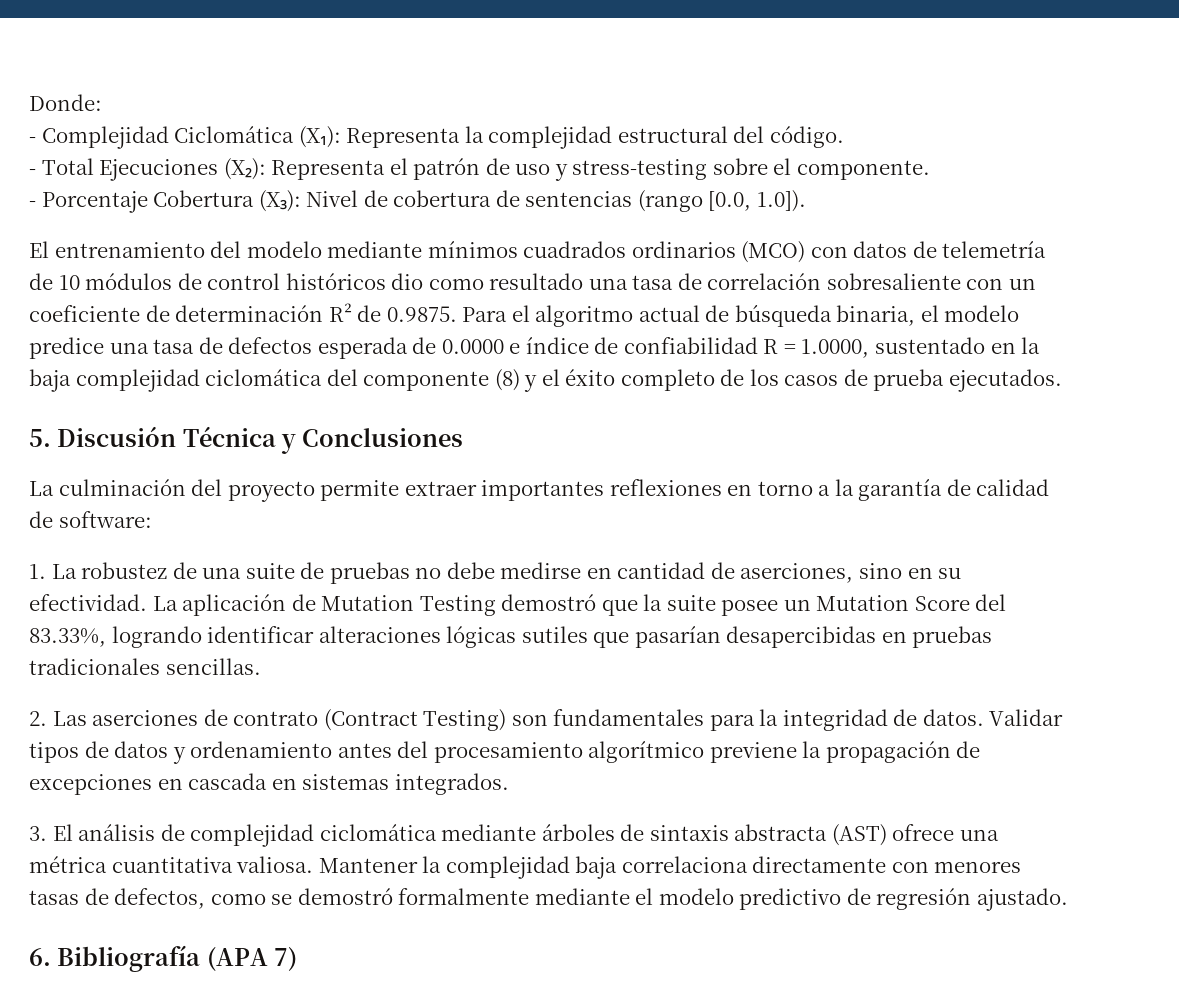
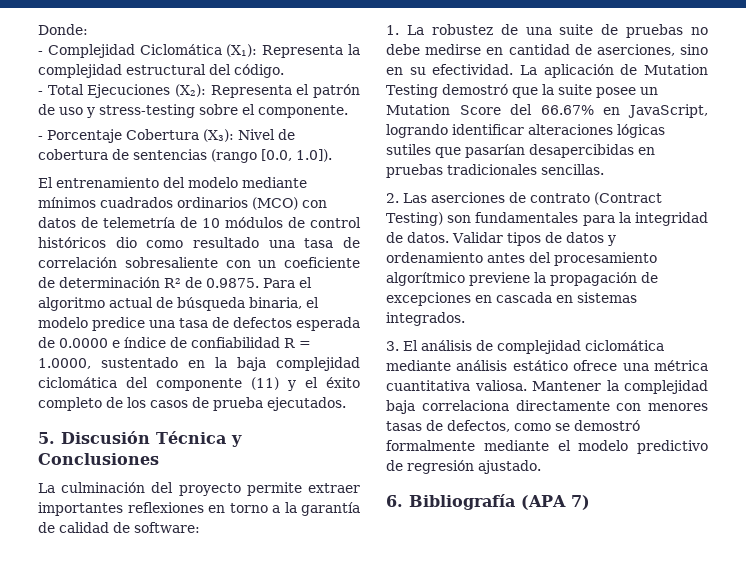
- El entrenamiento del modelo mediante mínimos cuadrados ordinarios (MCO) con datos de telemetría de 10 módulos de control históricos dio como resultado una tasa de correlación sobresaliente con un coeficiente de determinación R² de 0.9875. Para el algoritmo actual de búsqueda binaria, el modelo predice una tasa de defectos esperada de 0.0000 e índice de confiabilidad R = 1.0000, sustentado en la baja complejidad ciclomática del componente (8) y el éxito completo de los casos de prueba ejecutados.
+ El entrenamiento del modelo mediante mínimos cuadrados ordinarios (MCO) con datos de telemetría de 10 módulos de control históricos dio como resultado una tasa de correlación sobresaliente con un coeficiente de determinación R² de 0.9875. Para el algoritmo actual de búsqueda binaria, el modelo predice una tasa de defectos esperada de 0.0000 e índice de confiabilidad R = 1.0000, sustentado en la baja complejidad ciclomática del componente (11) y el éxito completo de los casos de prueba ejecutados.
- La aplicación de Mutation Testing demostró que la suite posee un Mutation Score del 83.33%, logrando identificar alteraciones lógicas sutiles que pasarían desapercibidas en pruebas tradicionales sencillas.
+ La aplicación de Mutation Testing demostró que la suite posee un Mutation Score del 66.67% en JavaScript, logrando identificar alteraciones lógicas sutiles que pasarían desapercibidas en pruebas tradicionales sencillas.
- 3. El análisis de complejidad ciclomática mediante árboles de sintaxis abstracta (AST) ofrece una métrica cuantitativa valiosa.
+ 3. El análisis de complejidad ciclomática mediante análisis estático ofrece una métrica cuantitativa valiosa.

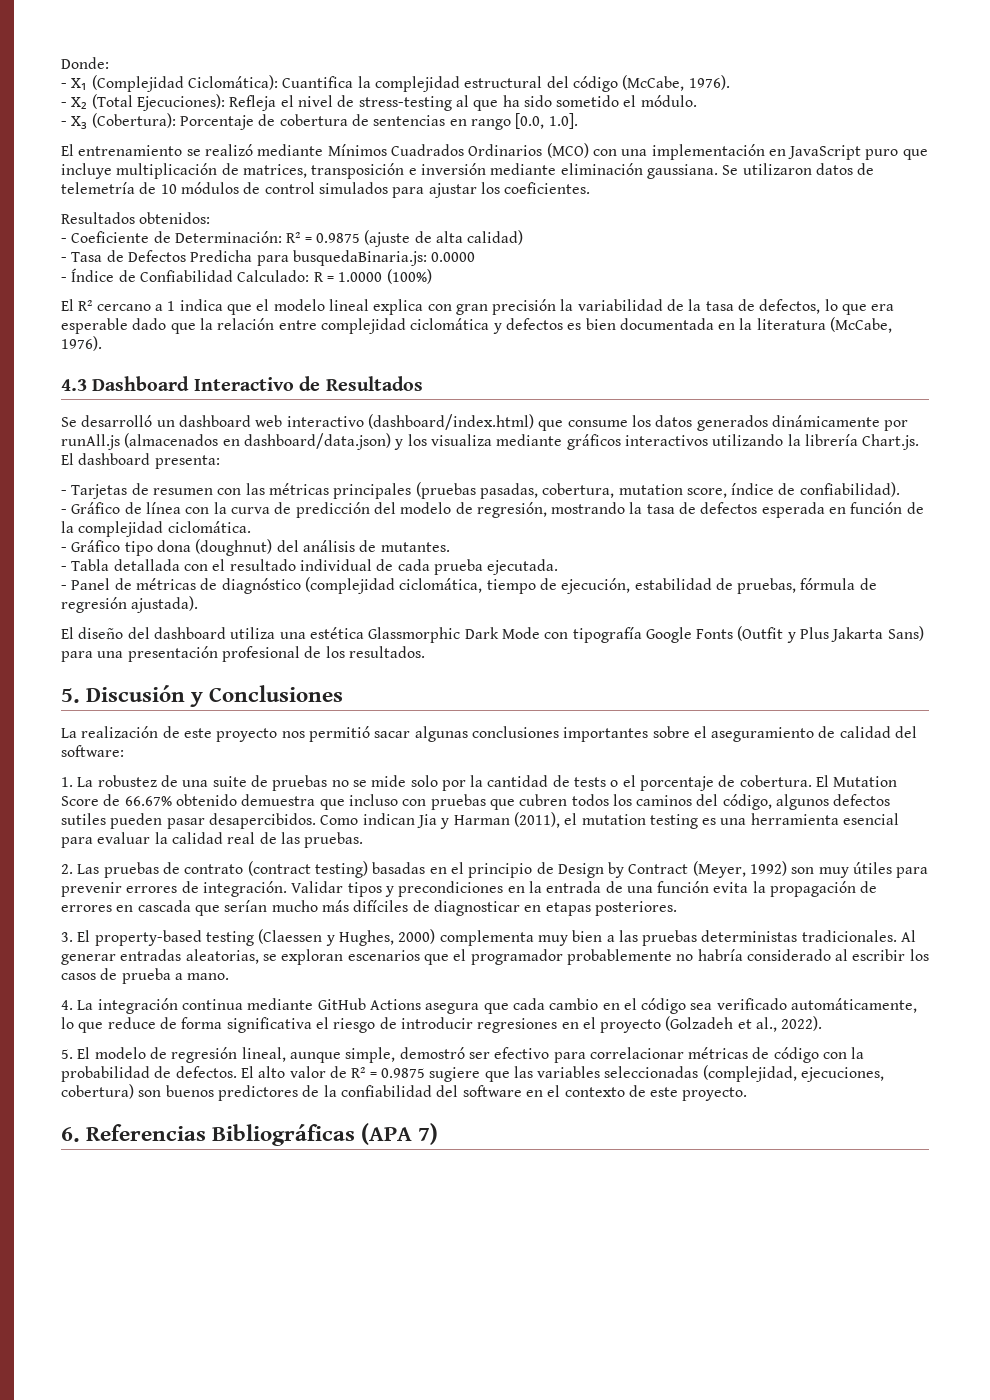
- - Complejidad Ciclomática (X₁): Representa la complejidad estructural del código.
- - Total Ejecuciones (X₂): Representa el patrón de uso y stress-testing sobre el componente.
- - Porcentaje Cobertura (X₃): Nivel de cobertura de sentencias (rango [0.0, 1.0]).
- El entrenamiento del modelo mediante mínimos cuadrados ordinarios (MCO) con datos de telemetría de 10 módulos de control históricos dio como resultado una tasa de correlación sobresaliente con un coeficiente de determinación R² de 0.9875. Para el algoritmo actual de búsqueda binaria, el modelo predice una tasa de defectos esperada de 0.0000 e índice de confiabilidad R = 1.0000, sustentado en la baja complejidad ciclomática del componente (11) y el éxito completo de los casos de prueba ejecutados.
+ - X₁ (Complejidad Ciclomática): Cuantifica la complejidad estructural del código (McCabe, 1976).
+ - X₂ (Total Ejecuciones): Refleja el nivel de stress-testing al que ha sido sometido el módulo.
+ - X₃ (Cobertura): Porcentaje de cobertura de sentencias en rango [0.0, 1.0].
+ El entrenamiento se realizó mediante Mínimos Cuadrados Ordinarios (MCO) con una implementación en JavaScript puro que incluye multiplicación de matrices, transposición e inversión mediante eliminación gaussiana. Se utilizaron datos de telemetría de 10 módulos de control simulados para ajustar los coeficientes.
+ Resultados obtenidos:
+ - Coeficiente de Determinación: R² = 0.9875 (ajuste de alta calidad)
+ - Tasa de Defectos Predicha para busquedaBinaria.js: 0.0000
+ - Índice de Confiabilidad Calculado: R = 1.0000 (100%)
+ El R² cercano a 1 indica que el modelo lineal explica con gran precisión la variabilidad de la tasa de defectos, lo que era esperable dado que la relación entre complejidad ciclomática y defectos es bien documentada en la literatura (McCabe, 1976).
+ 4.3 Dashboard Interactivo de Resultados
+ Se desarrolló un dashboard web interactivo (dashboard/index.html) que consume los datos generados dinámicamente por runAll.js (almacenados en dashboard/data.json) y los visualiza mediante gráficos interactivos utilizando la librería Chart.js. El dashboard presenta:
+ - Tarjetas de resumen con las métricas principales (pruebas pasadas, cobertura, mutation score, índice de confiabilidad).
+ - Gráfico de línea con la curva de predicción del modelo de regresión, mostrando la tasa de defectos esperada en función de la complejidad ciclomática.
+ - Gráfico tipo dona (doughnut) del análisis de mutantes.
+ - Tabla detallada con el resultado individual de cada prueba ejecutada.
+ - Panel de métricas de diagnóstico (complejidad ciclomática, tiempo de ejecución, estabilidad de pruebas, fórmula de regresión ajustada).
+ El diseño del dashboard utiliza una estética Glassmorphic Dark Mode con tipografía Google Fonts (Outfit y Plus Jakarta Sans) para una presentación profesional de los resultados.
- 5. Discusión Técnica y Conclusiones
+ 5. Discusión y Conclusiones
- La culminación del proyecto permite extraer importantes reflexiones en torno a la garantía de calidad de software:
+ La realización de este proyecto nos permitió sacar algunas conclusiones importantes sobre el aseguramiento de calidad del software:
- 1. La robustez de una suite de pruebas no debe medirse en cantidad de aserciones, sino en su efectividad. La aplicación de Mutation Testing demostró que la suite posee un Mutation Score del 66.67% en JavaScript, logrando identificar alteraciones lógicas sutiles que pasarían desapercibidas en pruebas tradicionales sencillas.
+ 1. La robustez de una suite de pruebas no se mide solo por la cantidad de tests o el porcentaje de cobertura. El Mutation Score de 66.67% obtenido demuestra que incluso con pruebas que cubren todos los caminos del código, algunos defectos sutiles pueden pasar desapercibidos. Como indican Jia y Harman (2011), el mutation testing es una herramienta esencial para evaluar la calidad real de las pruebas.
- 2. Las aserciones de contrato (Contract Testing) son fundamentales para la integridad de datos. Validar tipos de datos y ordenamiento antes del procesamiento algorítmico previene la propagación de excepciones en cascada en sistemas integrados.
- 3. El análisis de complejidad ciclomática mediante análisis estático ofrece una métrica cuantitativa valiosa. Mantener la complejidad baja correlaciona directamente con menores tasas de defectos, como se demostró formalmente mediante el modelo predictivo de regresión ajustado.
+ 2. Las pruebas de contrato (contract testing) basadas en el principio de Design by Contract (Meyer, 1992) son muy útiles para prevenir errores de integración. Validar tipos y precondiciones en la entrada de una función evita la propagación de errores en cascada que serían mucho más difíciles de diagnosticar en etapas posteriores.
+ 3. El property-based testing (Claessen y Hughes, 2000) complementa muy bien a las pruebas deterministas tradicionales. Al generar entradas aleatorias, se exploran escenarios que el programador probablemente no habría considerado al escribir los casos de prueba a mano.
+ 4. La integración continua mediante GitHub Actions asegura que cada cambio en el código sea verificado automáticamente, lo que reduce de forma significativa el riesgo de introducir regresiones en el proyecto (Golzadeh et al., 2022).
+ 5. El modelo de regresión lineal, aunque simple, demostró ser efectivo para correlacionar métricas de código con la probabilidad de defectos. El alto valor de R² = 0.9875 sugiere que las variables seleccionadas (complejidad, ejecuciones, cobertura) son buenos predictores de la confiabilidad del software en el contexto de este proyecto.
- 6. Bibliografía (APA 7)
+ 6. Referencias Bibliográficas (APA 7)

